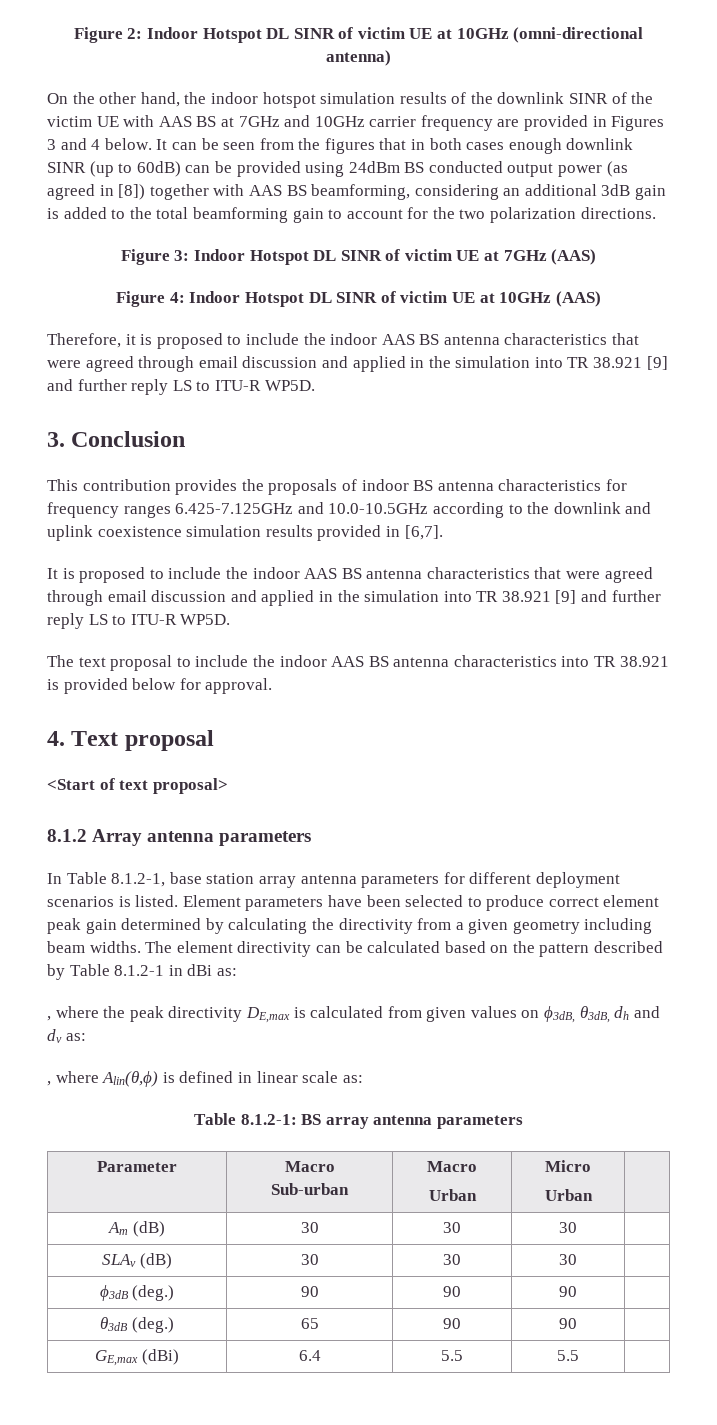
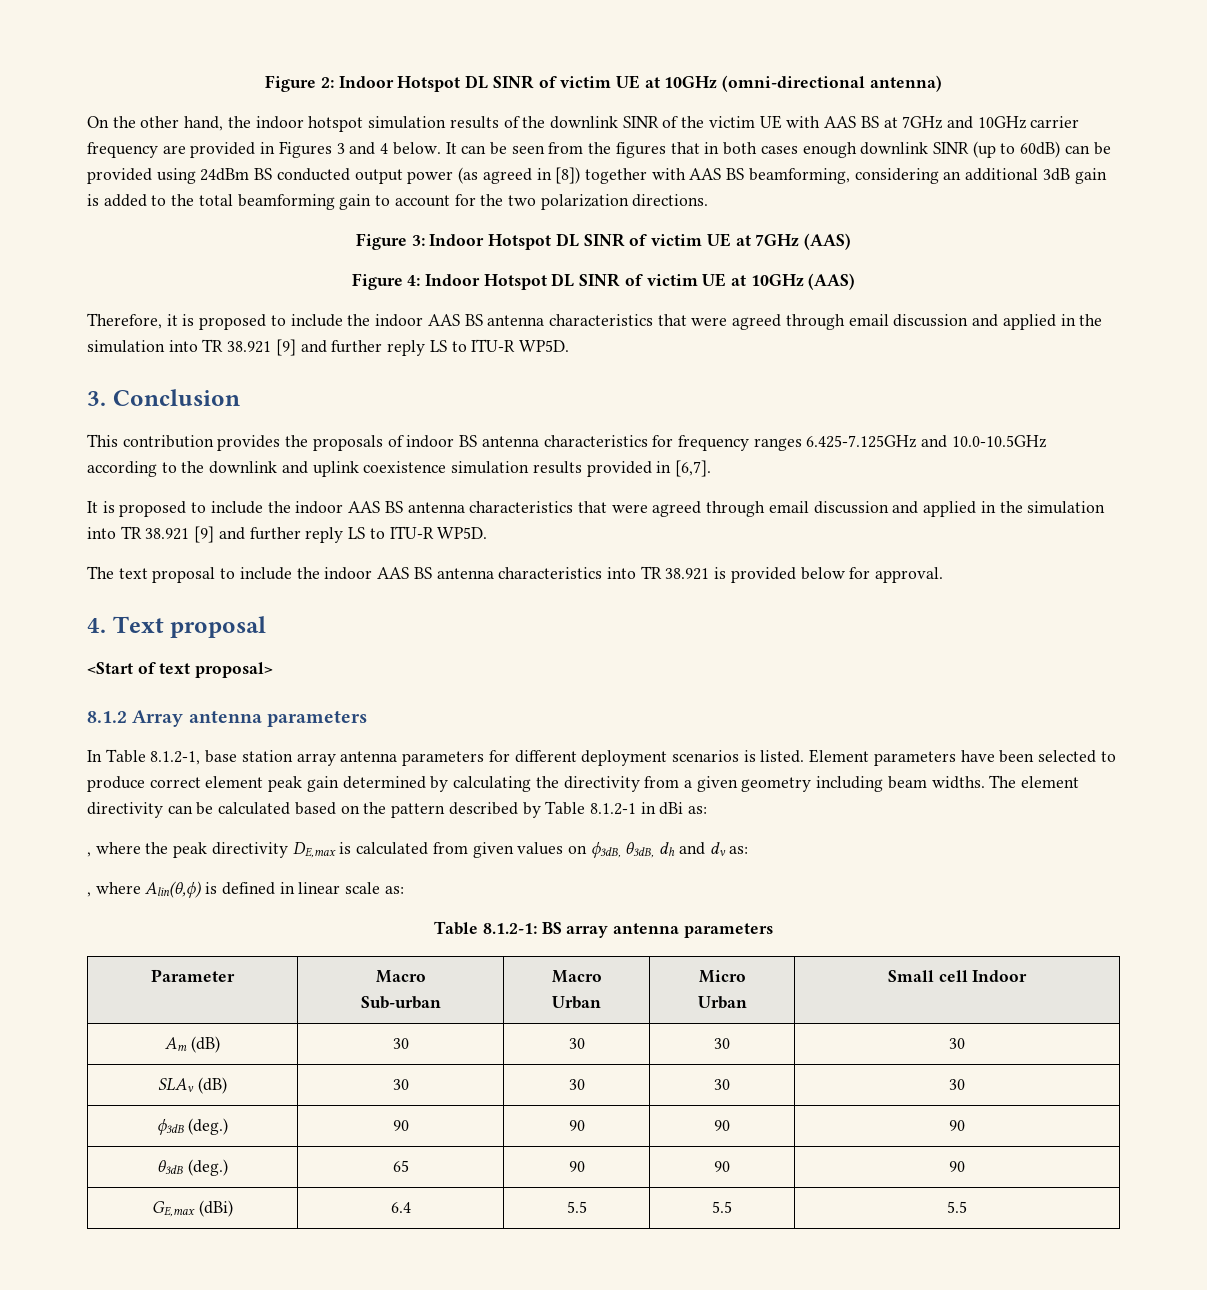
  Parameter | Macro
  Sub-urban | Macro
  Urban | Micro
- Urban |
+ Urban | Small cell Indoor
- Am (dB) | 30 | 30 | 30 |
+ Am (dB) | 30 | 30 | 30 | 30
- SLAv (dB) | 30 | 30 | 30 |
+ SLAv (dB) | 30 | 30 | 30 | 30
- ϕ3dB (deg.) | 90 | 90 | 90 |
+ ϕ3dB (deg.) | 90 | 90 | 90 | 90
- θ3dB (deg.) | 65 | 90 | 90 |
+ θ3dB (deg.) | 65 | 90 | 90 | 90
- GE,max (dBi) | 6.4 | 5.5 | 5.5 |
+ GE,max (dBi) | 6.4 | 5.5 | 5.5 | 5.5

